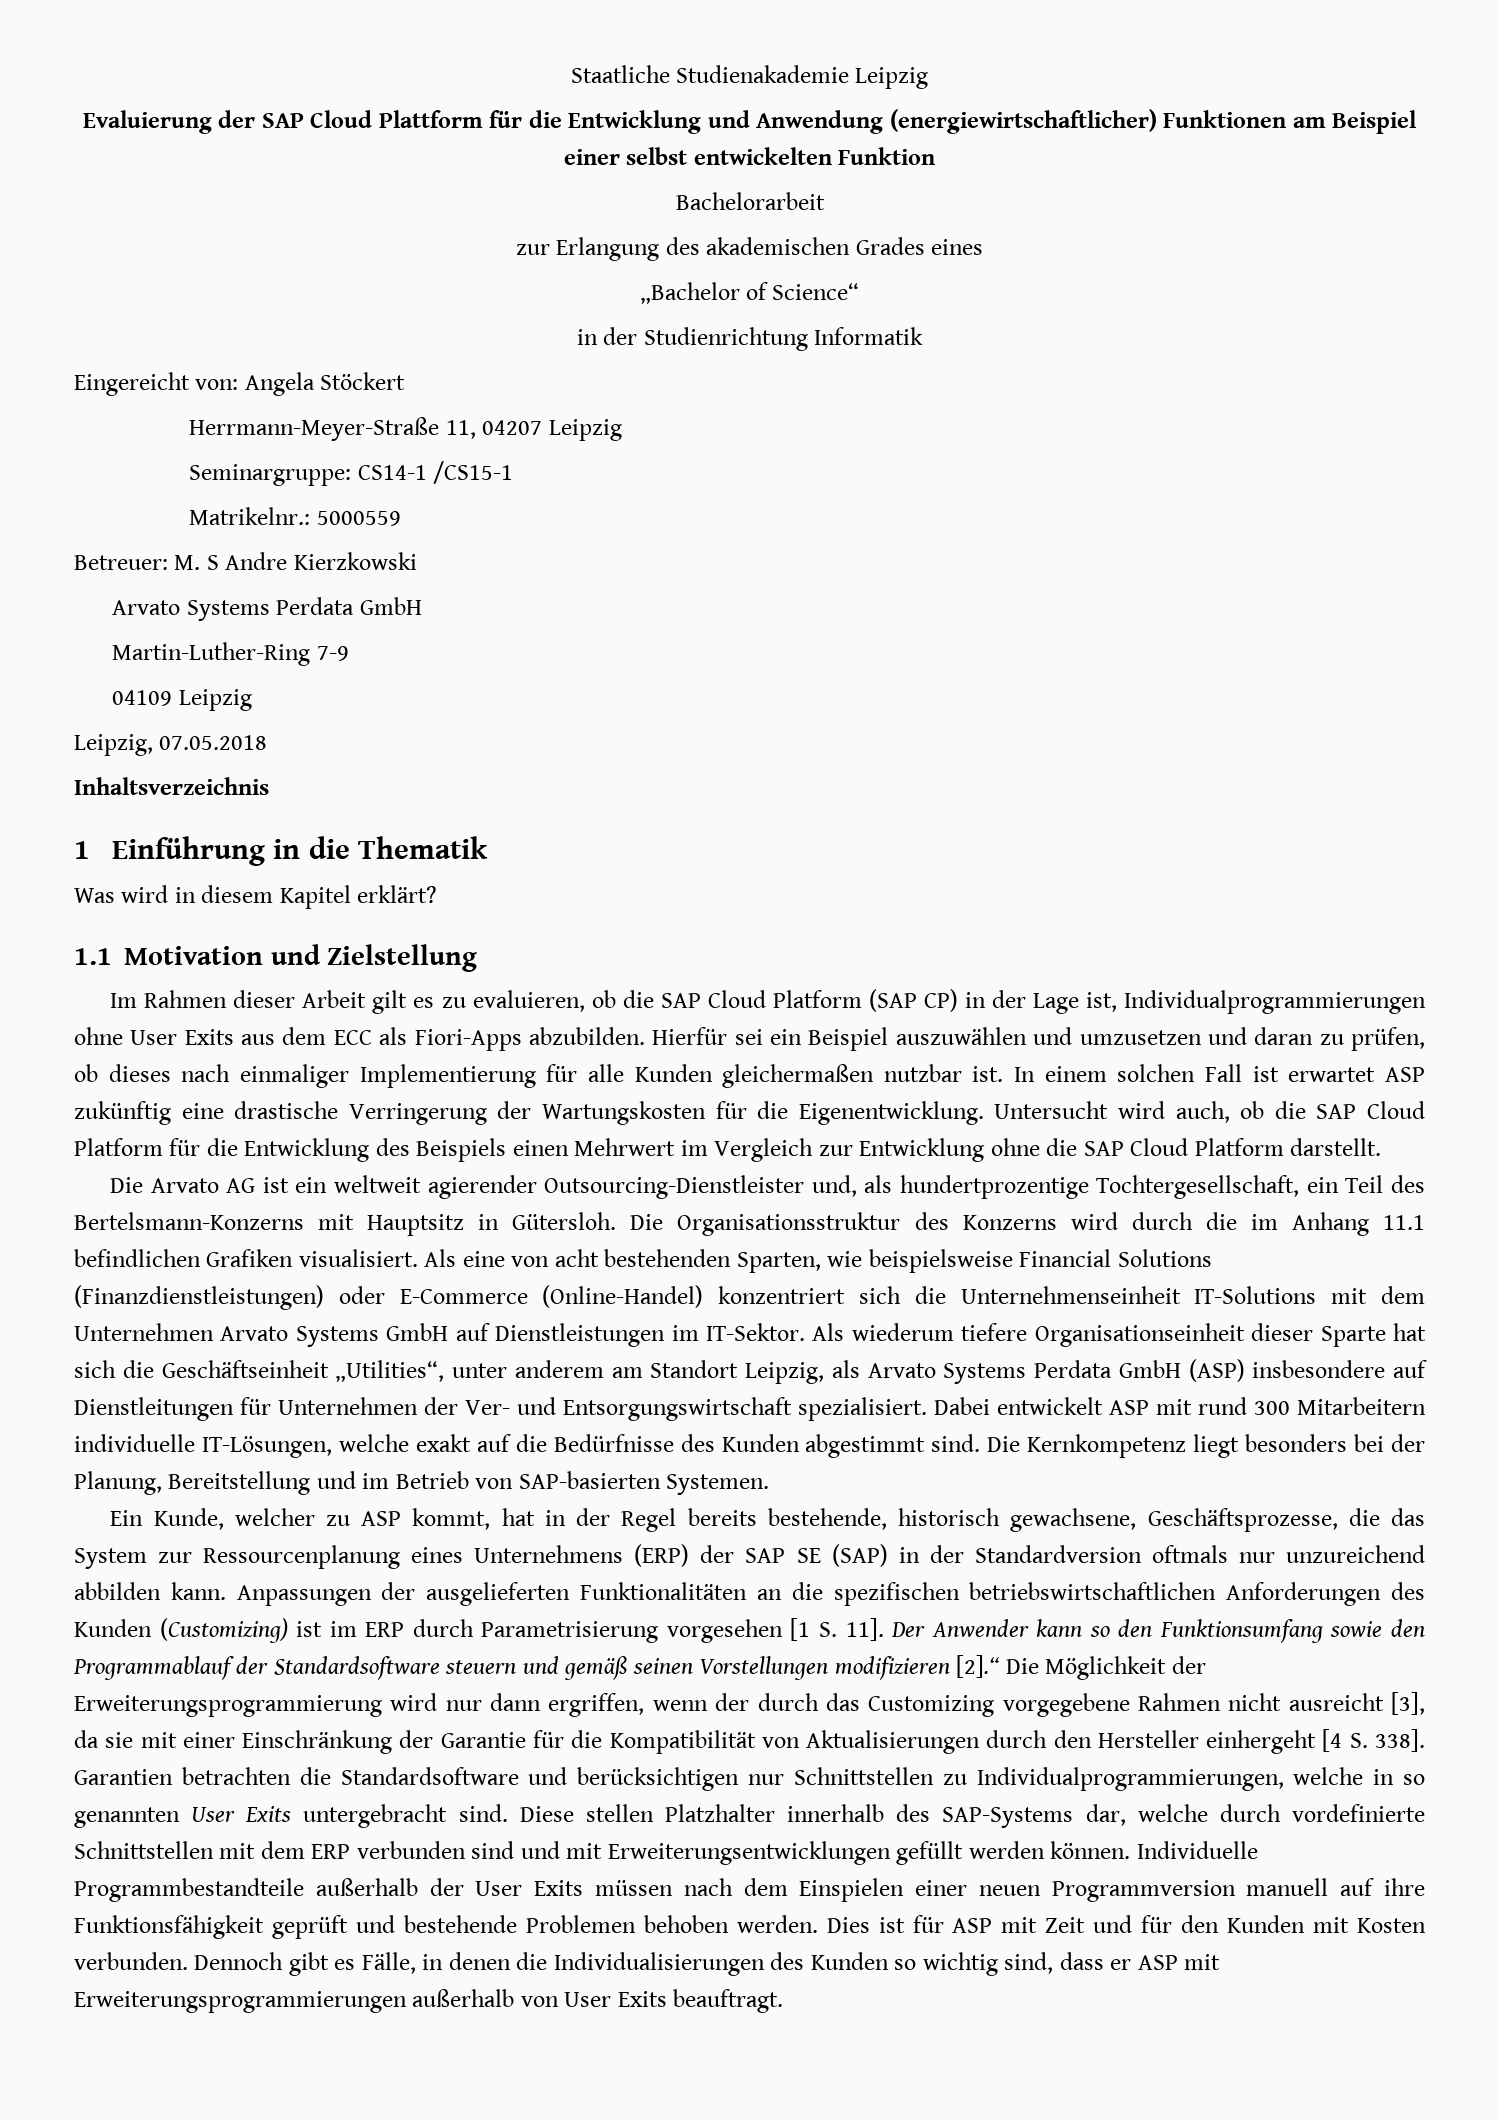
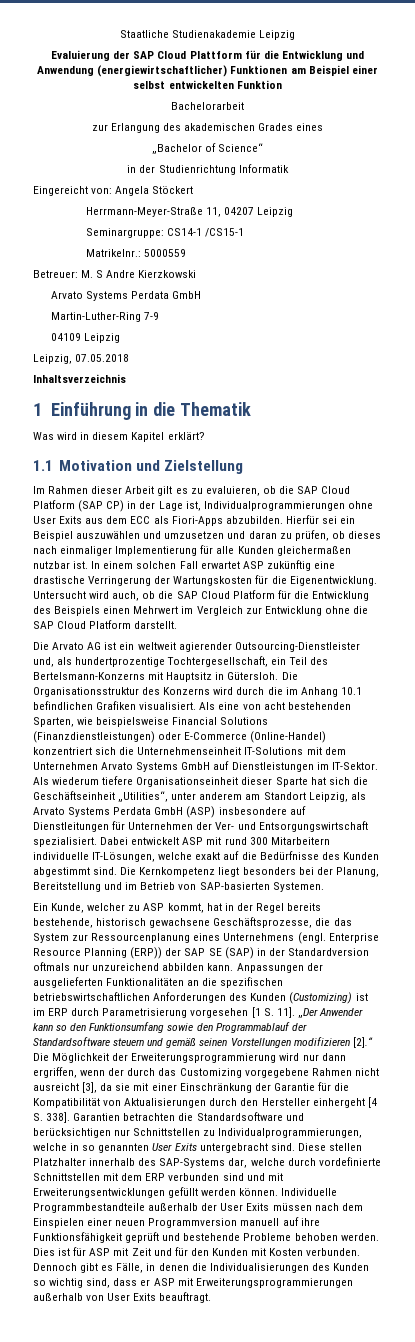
- In einem solchen Fall ist erwartet ASP zukünftig eine drastische Verringerung der Wartungskosten für die Eigenentwicklung.
+ In einem solchen Fall erwartet ASP zukünftig eine drastische Verringerung der Wartungskosten für die Eigenentwicklung.
- Die Organisationsstruktur des Konzerns wird durch die im Anhang 11.1 befindlichen Grafiken visualisiert.
+ Die Organisationsstruktur des Konzerns wird durch die im Anhang 10.1 befindlichen Grafiken visualisiert.
- Ein Kunde, welcher zu ASP kommt, hat in der Regel bereits bestehende, historisch gewachsene, Geschäftsprozesse, die das System zur Ressourcenplanung eines Unternehmens (ERP) der SAP SE (SAP) in der Standardversion oftmals nur unzureichend abbilden kann.
+ Ein Kunde, welcher zu ASP kommt, hat in der Regel bereits bestehende, historisch gewachsene Geschäftsprozesse, die das System zur Ressourcenplanung eines Unternehmens (engl. Enterprise Resource Planning (ERP)) der SAP SE (SAP) in der Standardversion oftmals nur unzureichend abbilden kann.
- Der Anwender kann so den Funktionsumfang sowie den Programmablauf der Standardsoftware steuern und gemäß seinen Vorstellungen modifizieren [2].“ Die Möglichkeit der Erweiterungsprogrammierung wird nur dann ergriffen, wenn der durch das Customizing vorgegebene Rahmen nicht ausreicht [3], da sie mit einer Einschränkung der Garantie für die Kompatibilität von Aktualisierungen durch den Hersteller einhergeht [4 S. 338].
+ „Der Anwender kann so den Funktionsumfang sowie den Programmablauf der Standardsoftware steuern und gemäß seinen Vorstellungen modifizieren [2].“ Die Möglichkeit der Erweiterungsprogrammierung wird nur dann ergriffen, wenn der durch das Customizing vorgegebene Rahmen nicht ausreicht [3], da sie mit einer Einschränkung der Garantie für die Kompatibilität von Aktualisierungen durch den Hersteller einhergeht [4 S. 338].
- Individuelle Programmbestandteile außerhalb der User Exits müssen nach dem Einspielen einer neuen Programmversion manuell auf ihre Funktionsfähigkeit geprüft und bestehende Problemen behoben werden.
+ Individuelle Programmbestandteile außerhalb der User Exits müssen nach dem Einspielen einer neuen Programmversion manuell auf ihre Funktionsfähigkeit geprüft und bestehende Probleme behoben werden.

